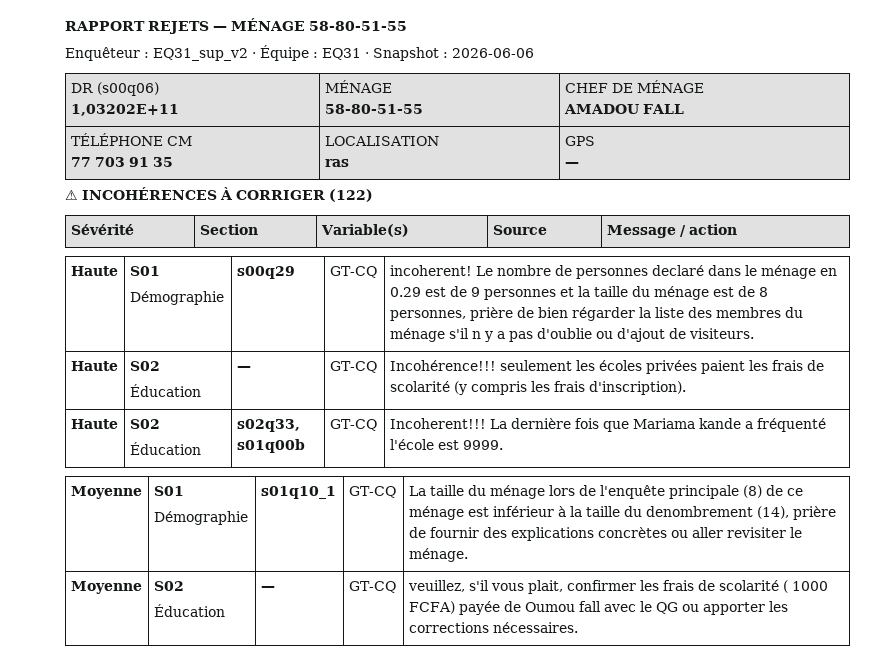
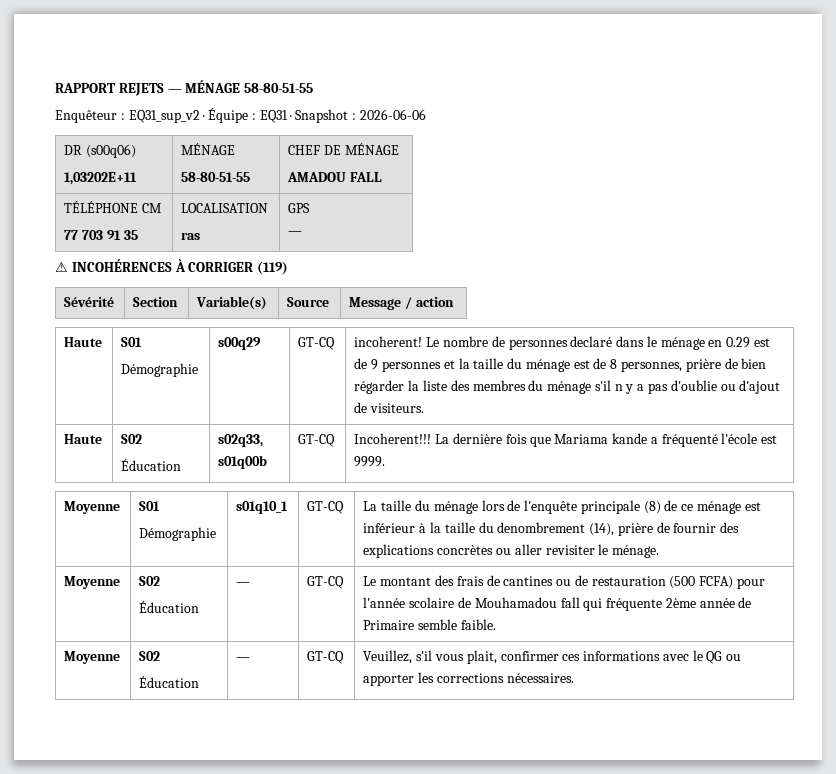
- ⚠ INCOHÉRENCES À CORRIGER (122)
+ ⚠ INCOHÉRENCES À CORRIGER (119)
  Le nombre de personnes declaré dans le ménage en 0.29 est de 9 personnes et la taille du ménage est de 8 personnes, prière de bien régarder la liste des membres du ménage s'il n y a pas d'oublie ou d'ajout de visiteurs.
- Haute | S02
- Éducation | — | GT-CQ | Incohérence!!! seulement les écoles privées paient les frais de scolarité (y compris les frais d'inscription).
  Moyenne | S01
  Démographie | s01q10_1 | GT-CQ | La taille du ménage lors de l'enquête principale (8) de ce ménage est inférieur à la taille du denombrement (14), prière de fournir des explications concrètes ou aller revisiter le ménage.
  Moyenne | S02
- Éducation | — | GT-CQ | veuillez, s'il vous plait, confirmer les frais de scolarité ( 1000 FCFA) payée de Oumou fall avec le QG ou apporter les corrections nécessaires.
+ Éducation | — | GT-CQ | Le montant des frais de cantines ou de restauration (500 FCFA) pour l'année scolaire de Mouhamadou fall qui fréquente 2ème année de Primaire semble faible.
+ Moyenne | S02
+ Éducation | — | GT-CQ | Veuillez, s'il vous plait, confirmer ces informations avec le QG ou apporter les corrections nécessaires.

